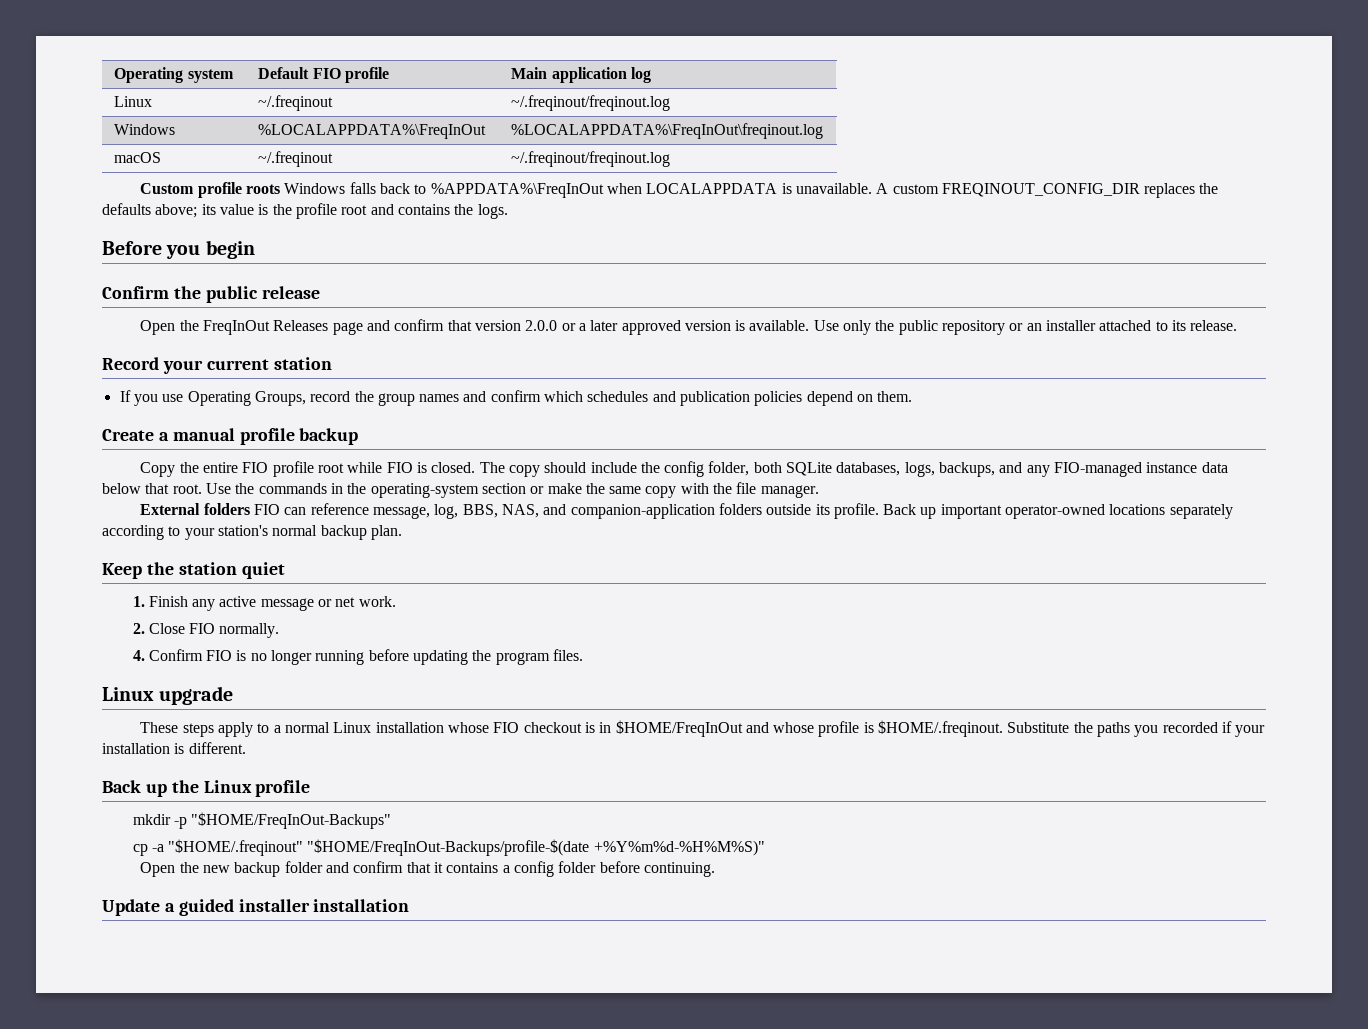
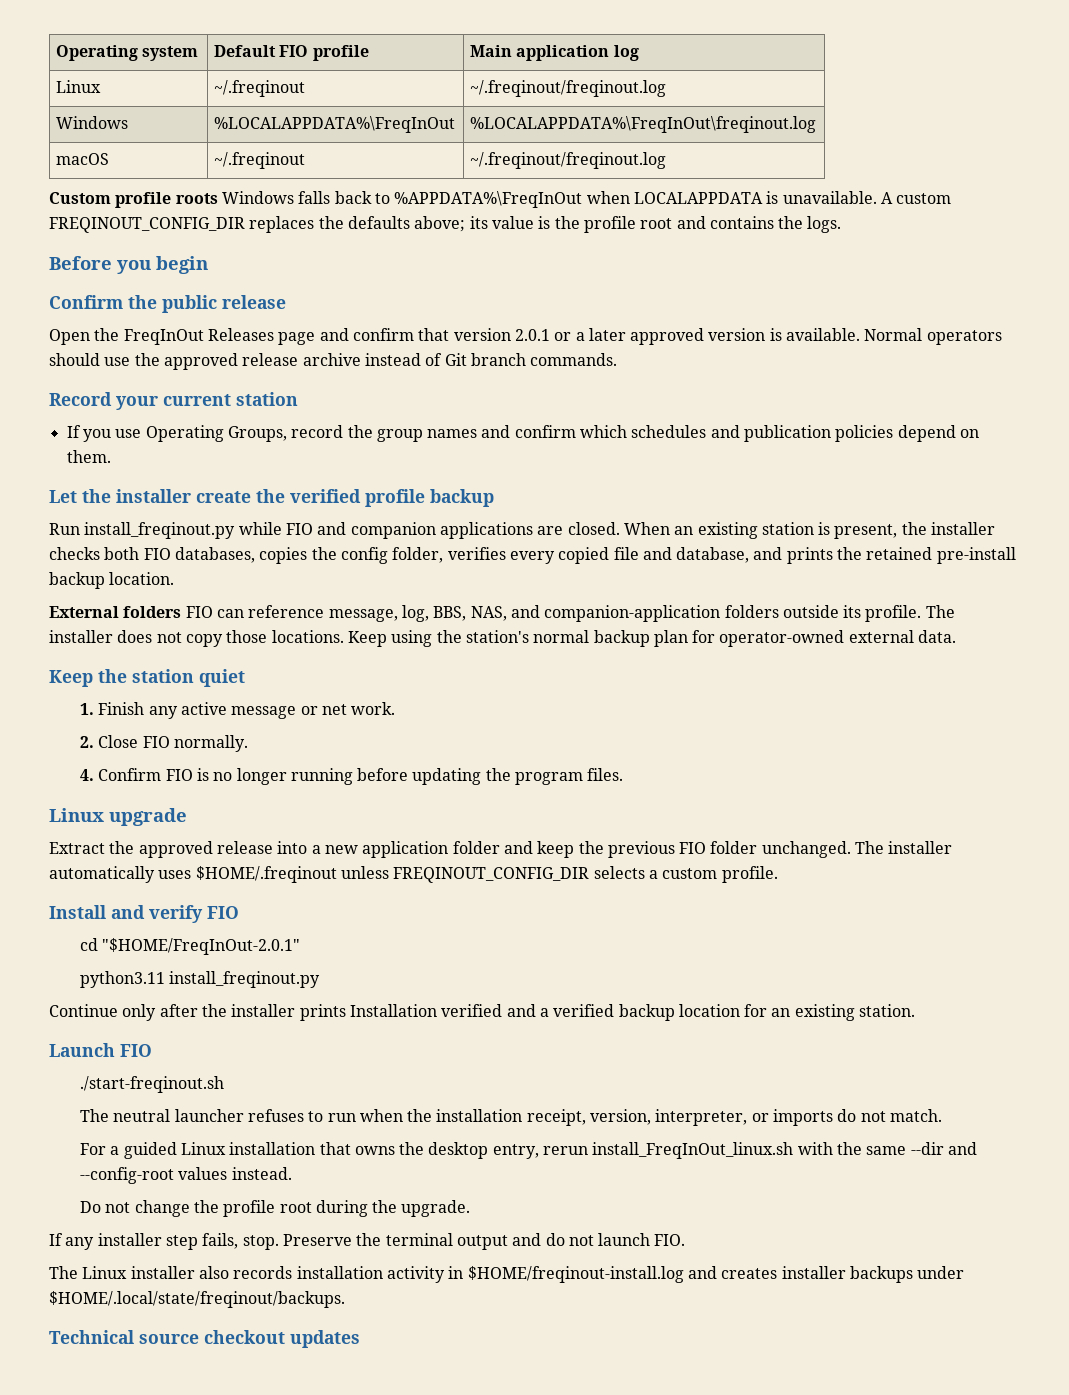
- Open the FreqInOut Releases page and confirm that version 2.0.0 or a later approved version is available.
+ Open the FreqInOut Releases page and confirm that version 2.0.1 or a later approved version is available.
- Use only the public repository or an installer attached to its release.
+ Normal operators should use the approved release archive instead of Git branch commands.
- Create a manual profile backup
- Copy the entire FIO profile root while FIO is closed. The copy should include the config folder, both SQLite databases, logs, backups, and any FIO-managed instance data below that root. Use the commands in the operating-system section or make the same copy with the file manager.
+ Let the installer create the verified profile backup
+ Run install_freqinout.py while FIO and companion applications are closed. When an existing station is present, the installer checks both FIO databases, copies the config folder, verifies every copied file and database, and prints the retained pre-install backup location.
- Back up important operator-owned locations separately according to your station's normal backup plan.
+ The installer does not copy those locations. Keep using the station's normal backup plan for operator-owned external data.
- These steps apply to a normal Linux installation whose FIO checkout is in $HOME/FreqInOut and whose profile is $HOME/.freqinout. Substitute the paths you recorded if your installation is different.
- Back up the Linux profile
- mkdir -p "$HOME/FreqInOut-Backups"
- cp -a "$HOME/.freqinout" "$HOME/FreqInOut-Backups/profile-$(date +%Y%m%d-%H%M%S)"
- Open the new backup folder and confirm that it contains a config folder before continuing.
- Update a guided installer installation
+ Extract the approved release into a new application folder and keep the previous FIO folder unchanged. The installer automatically uses $HOME/.freqinout unless FREQINOUT_CONFIG_DIR selects a custom profile.
+ Install and verify FIO
+ cd "$HOME/FreqInOut-2.0.1"
+ python3.11 install_freqinout.py
+ Continue only after the installer prints Installation verified and a verified backup location for an existing station.
+ Launch FIO
+ ./start-freqinout.sh
+ The neutral launcher refuses to run when the installation receipt, version, interpreter, or imports do not match.
+ For a guided Linux installation that owns the desktop entry, rerun install_FreqInOut_linux.sh with the same --dir and --config-root values instead.
+ Do not change the profile root during the upgrade.
+ If any installer step fails, stop. Preserve the terminal output and do not launch FIO.
+ The Linux installer also records installation activity in $HOME/freqinout-install.log and creates installer backups under $HOME/.local/state/freqinout/backups.
+ Technical source checkout updates

